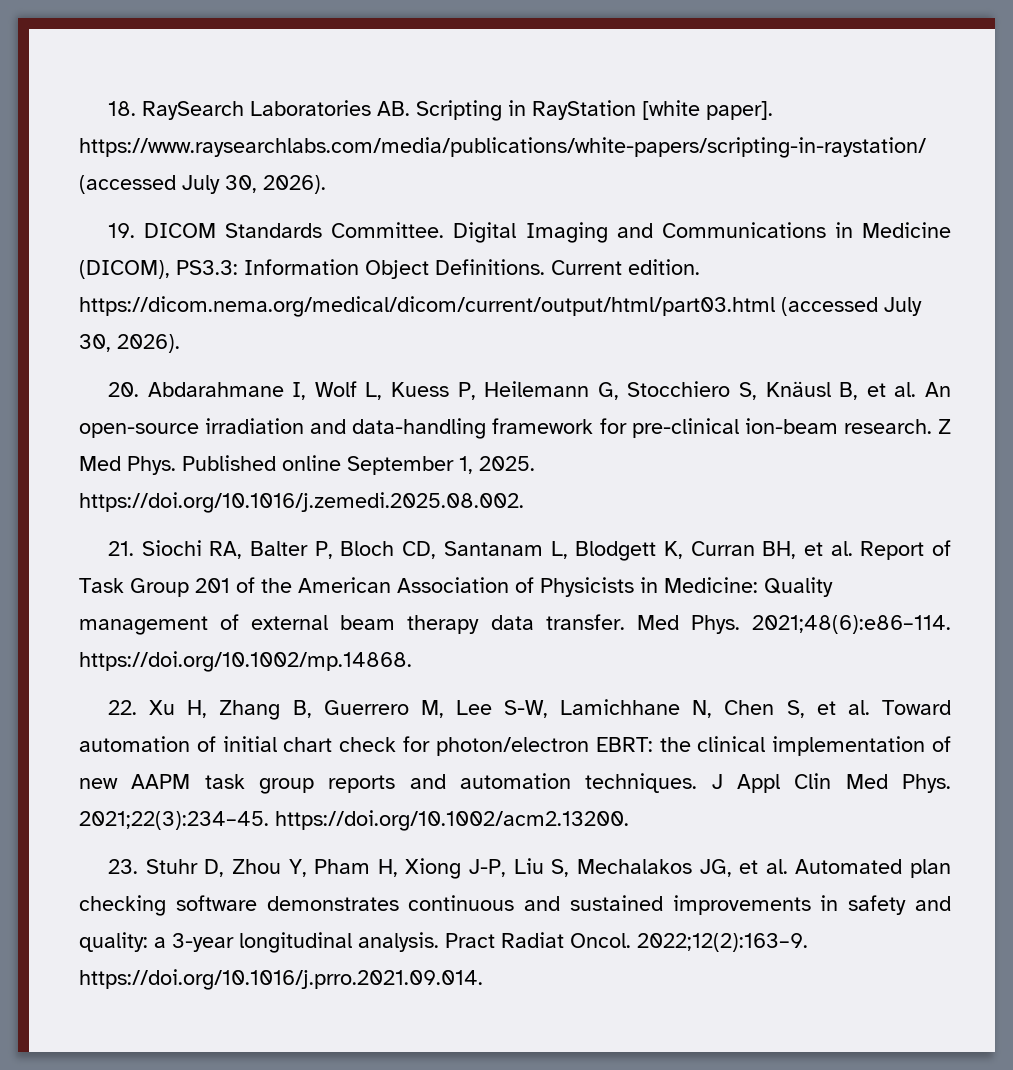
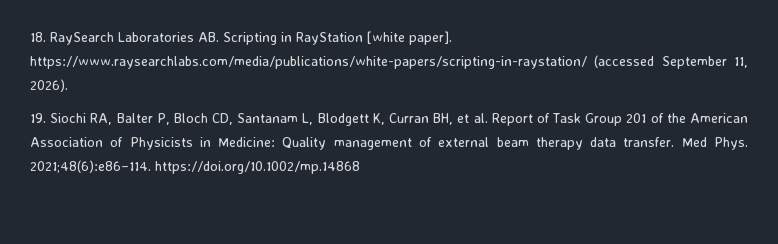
- 18. RaySearch Laboratories AB. Scripting in RayStation [white paper]. https://www.raysearchlabs.com/media/publications/white-papers/scripting-in-raystation/ (accessed July 30, 2026).
+ 18. RaySearch Laboratories AB. Scripting in RayStation [white paper]. https://www.raysearchlabs.com/media/publications/white-papers/scripting-in-raystation/ (accessed September 11, 2026).
- 19. DICOM Standards Committee. Digital Imaging and Communications in Medicine (DICOM), PS3.3: Information Object Definitions. Current edition. https://dicom.nema.org/medical/dicom/current/output/html/part03.html (accessed July 30, 2026).
- 20. Abdarahmane I, Wolf L, Kuess P, Heilemann G, Stocchiero S, Knäusl B, et al. An open-source irradiation and data-handling framework for pre-clinical ion-beam research. Z Med Phys. Published online September 1, 2025. https://doi.org/10.1016/j.zemedi.2025.08.002.
- 21. Siochi RA, Balter P, Bloch CD, Santanam L, Blodgett K, Curran BH, et al. Report of Task Group 201 of the American Association of Physicists in Medicine: Quality management of external beam therapy data transfer.
+ 19. Siochi RA, Balter P, Bloch CD, Santanam L, Blodgett K, Curran BH, et al. Report of Task Group 201 of the American Association of Physicists in Medicine: Quality management of external beam therapy data transfer.
- 2021;48(6):e86–114. https://doi.org/10.1002/mp.14868.
- 22. Xu H, Zhang B, Guerrero M, Lee S-W, Lamichhane N, Chen S, et al. Toward automation of initial chart check for photon/electron EBRT: the clinical implementation of new AAPM task group reports and automation techniques. J Appl Clin Med Phys. 2021;22(3):234–45. https://doi.org/10.1002/acm2.13200.
- 23. Stuhr D, Zhou Y, Pham H, Xiong J-P, Liu S, Mechalakos JG, et al. Automated plan checking software demonstrates continuous and sustained improvements in safety and quality: a 3-year longitudinal analysis. Pract Radiat Oncol. 2022;12(2):163–9. https://doi.org/10.1016/j.prro.2021.09.014.
+ 2021;48(6):e86–114. https://doi.org/10.1002/mp.14868

